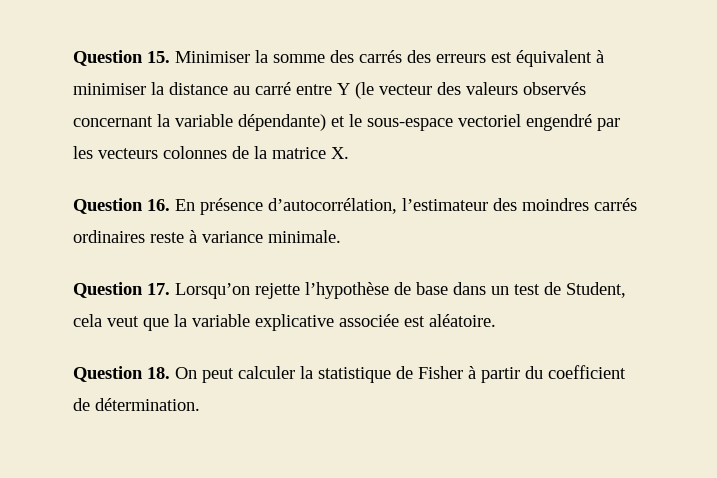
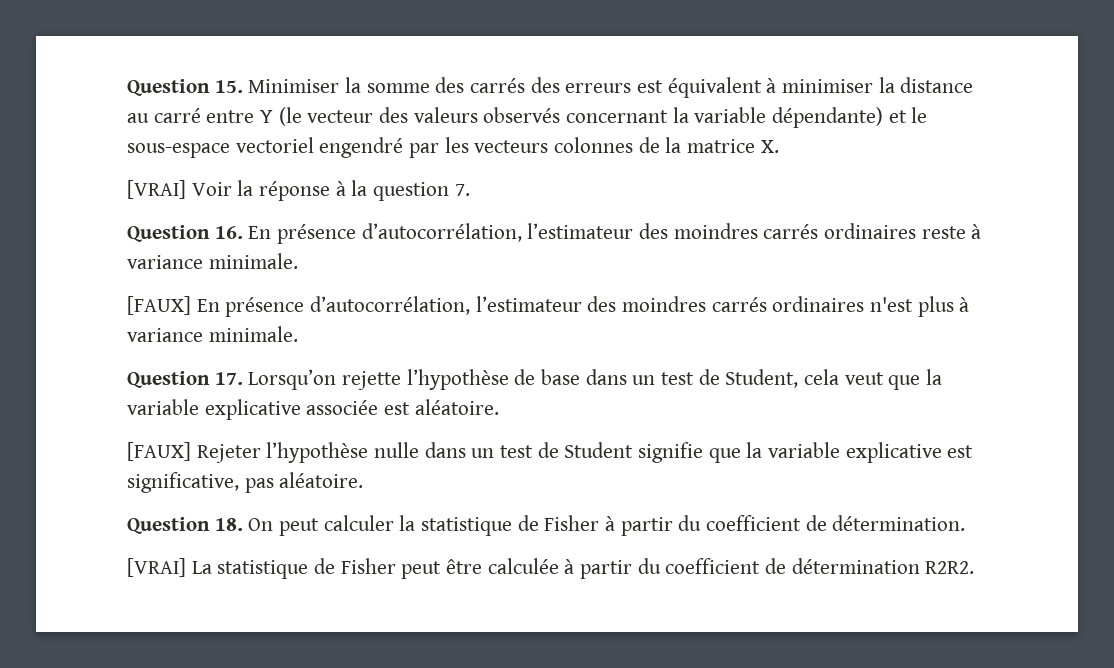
+ [VRAI] Voir la réponse à la question 7.
+ [FAUX] En présence d’autocorrélation, l’estimateur des moindres carrés ordinaires n'est plus à variance minimale.
+ [FAUX] Rejeter l’hypothèse nulle dans un test de Student signifie que la variable explicative est significative, pas aléatoire.
+ [VRAI] La statistique de Fisher peut être calculée à partir du coefficient de détermination R2R2.

